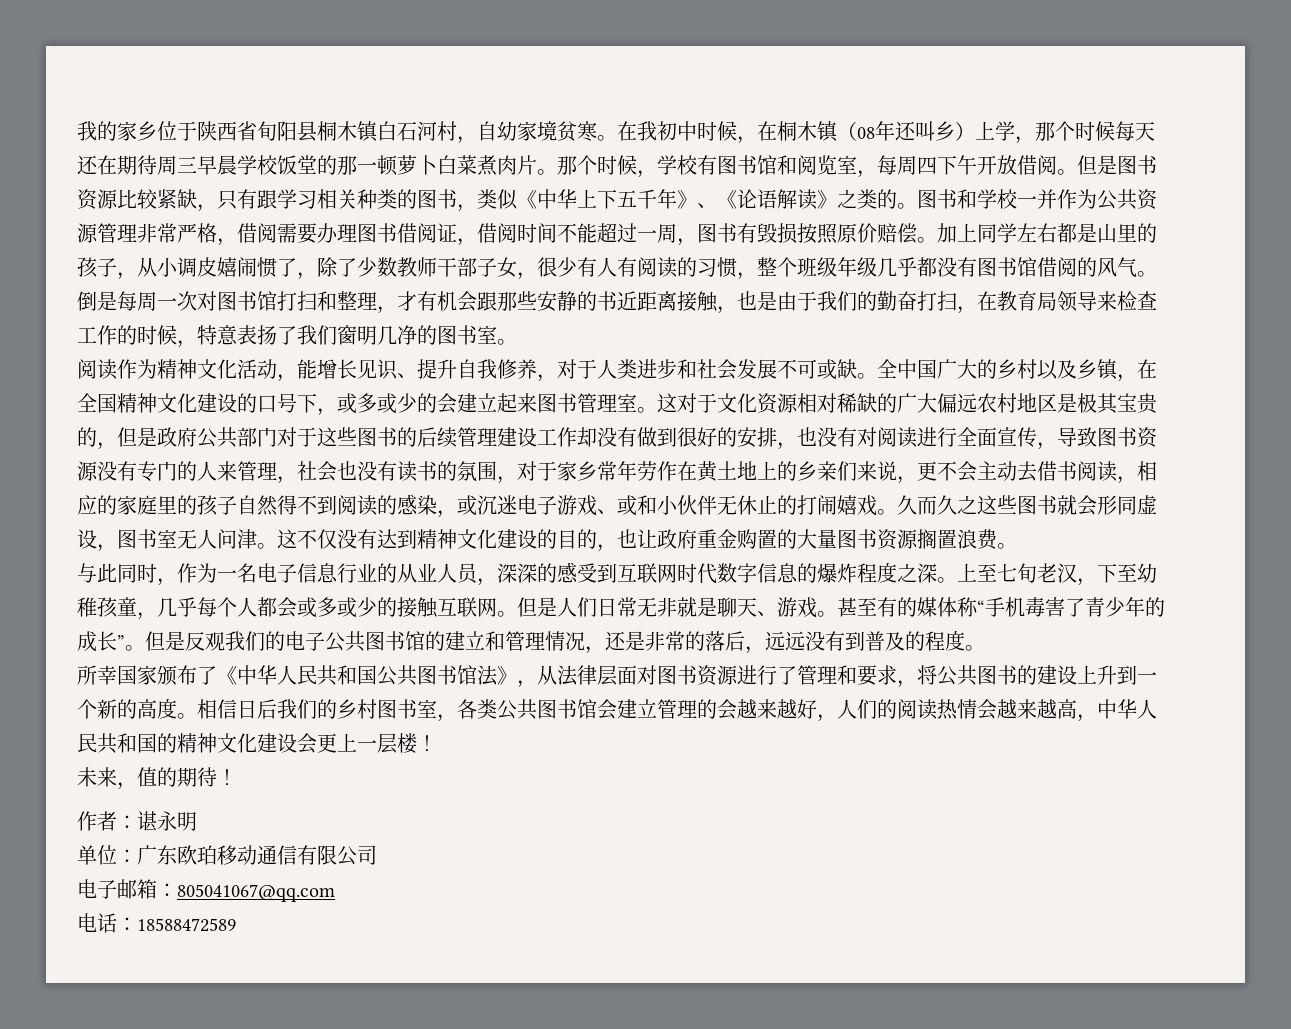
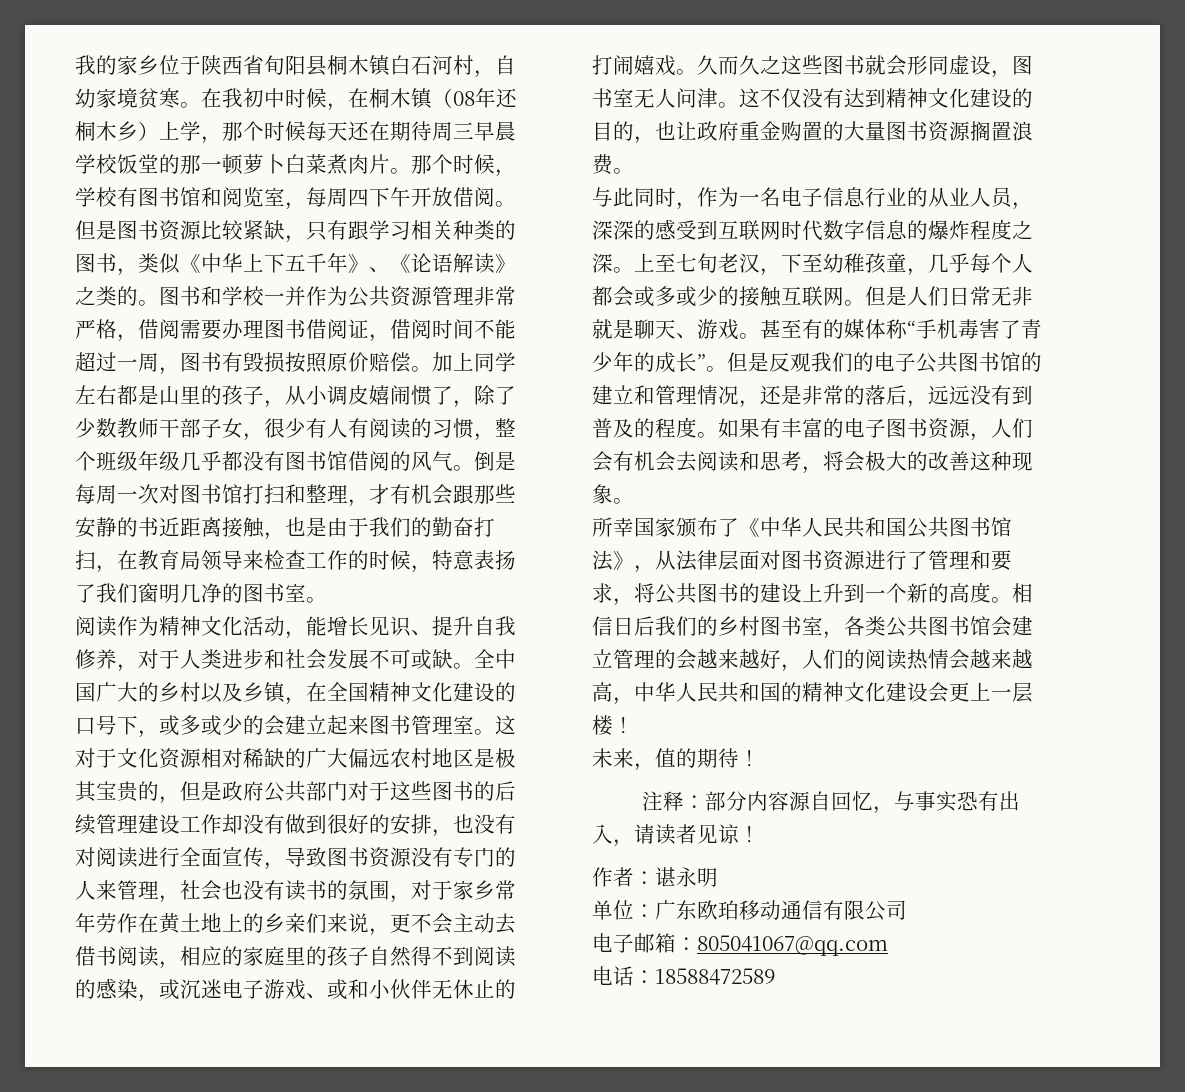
- 在我初中时候，在桐木镇（08年还叫乡）上学，那个时候每天还在期待周三早晨学校饭堂的那一顿萝卜白菜煮肉片。
+ 在我初中时候，在桐木镇（08年还桐木乡）上学，那个时候每天还在期待周三早晨学校饭堂的那一顿萝卜白菜煮肉片。
+ 如果有丰富的电子图书资源，人们会有机会去阅读和思考，将会极大的改善这种现象。
+ 注释：部分内容源自回忆，与事实恐有出入，请读者见谅！

